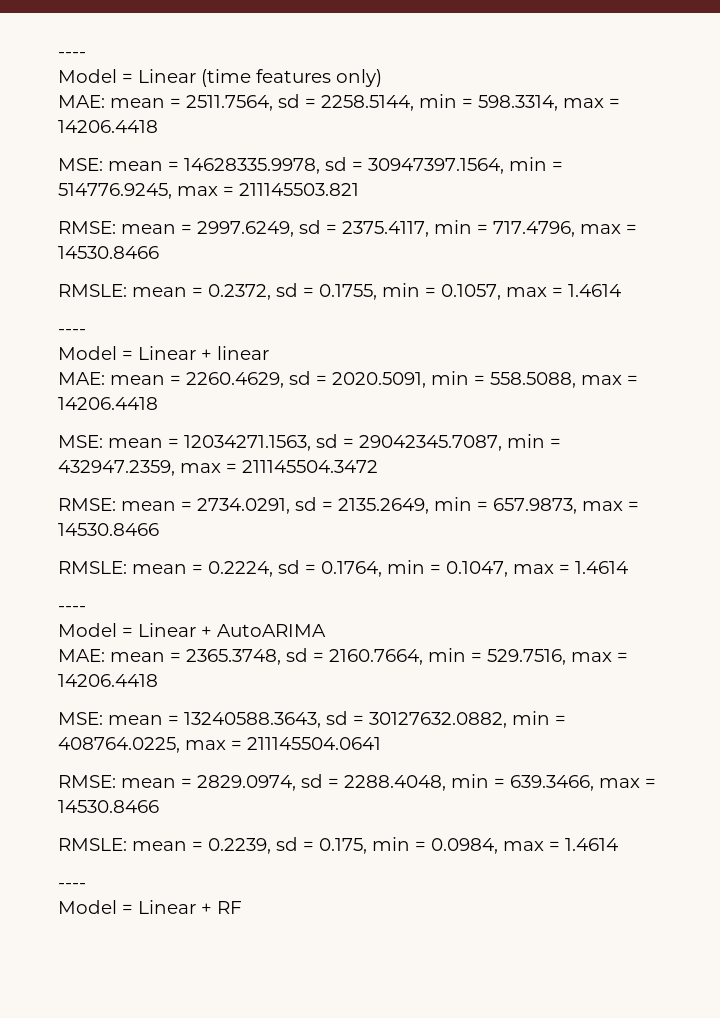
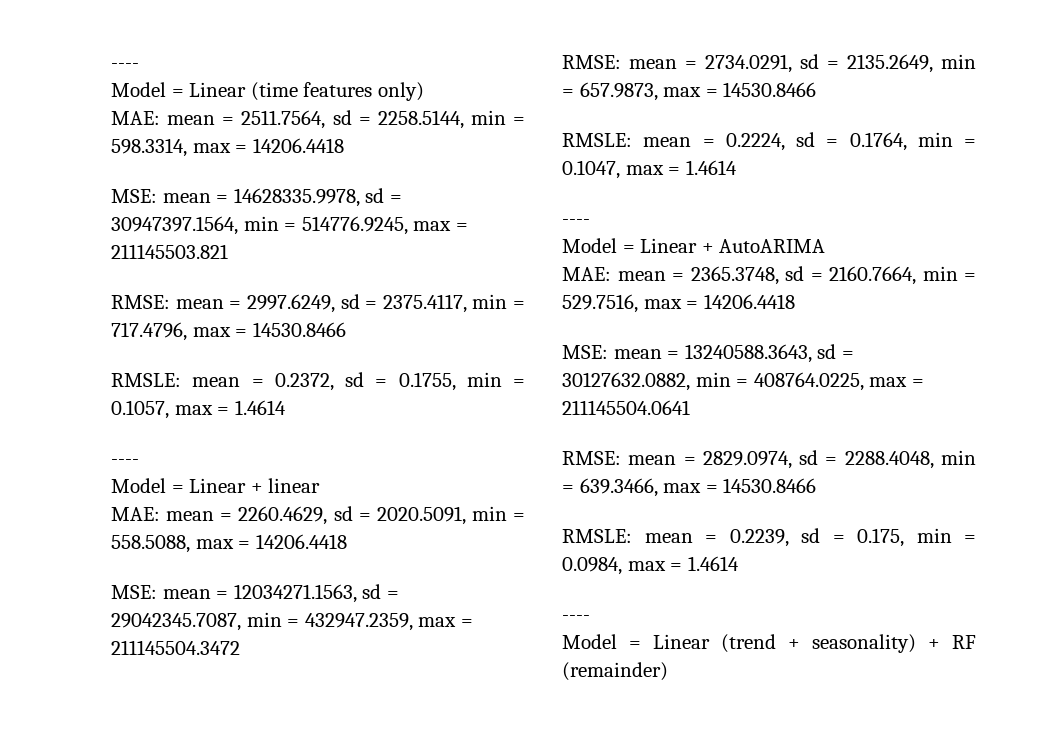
- Model = Linear + RF
+ Model = Linear (trend + seasonality) + RF (remainder)

